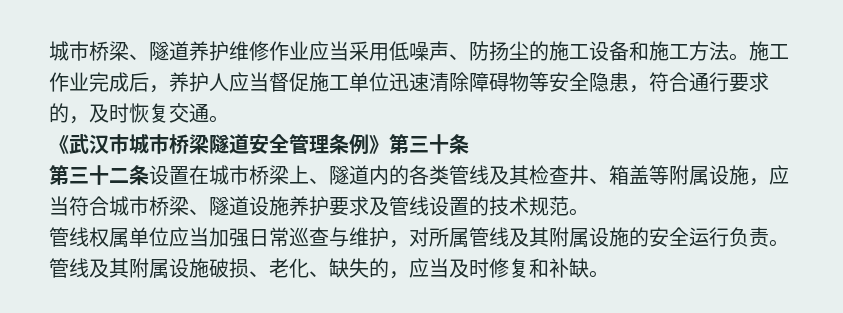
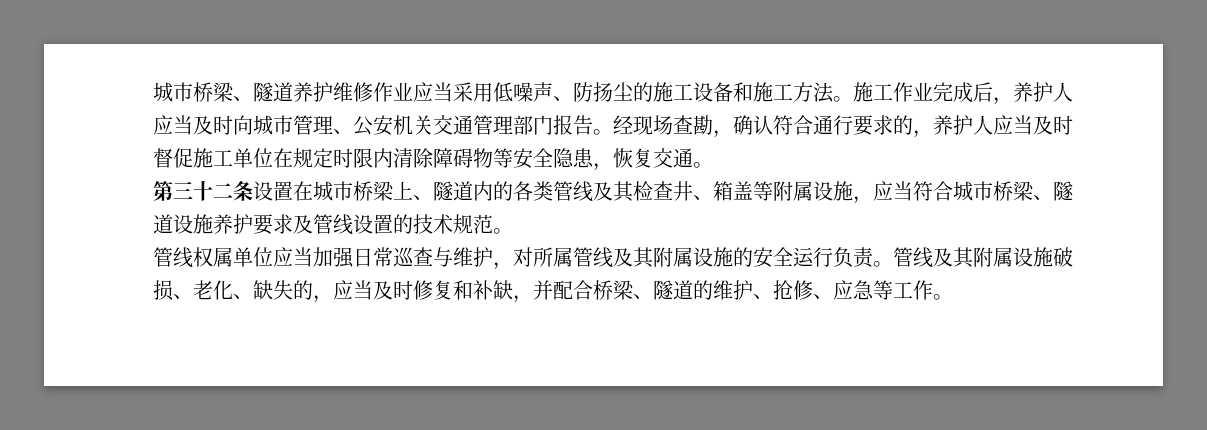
- 施工作业完成后，养护人应当督促施工单位迅速清除障碍物等安全隐患，符合通行要求的，及时恢复交通。
- 《武汉市城市桥梁隧道安全管理条例》第三十条
+ 施工作业完成后，养护人应当及时向城市管理、公安机关交通管理部门报告。经现场查勘，确认符合通行要求的，养护人应当及时督促施工单位在规定时限内清除障碍物等安全隐患，恢复交通。
- 管线及其附属设施破损、老化、缺失的，应当及时修复和补缺。
+ 管线及其附属设施破损、老化、缺失的，应当及时修复和补缺，并配合桥梁、隧道的维护、抢修、应急等工作。

